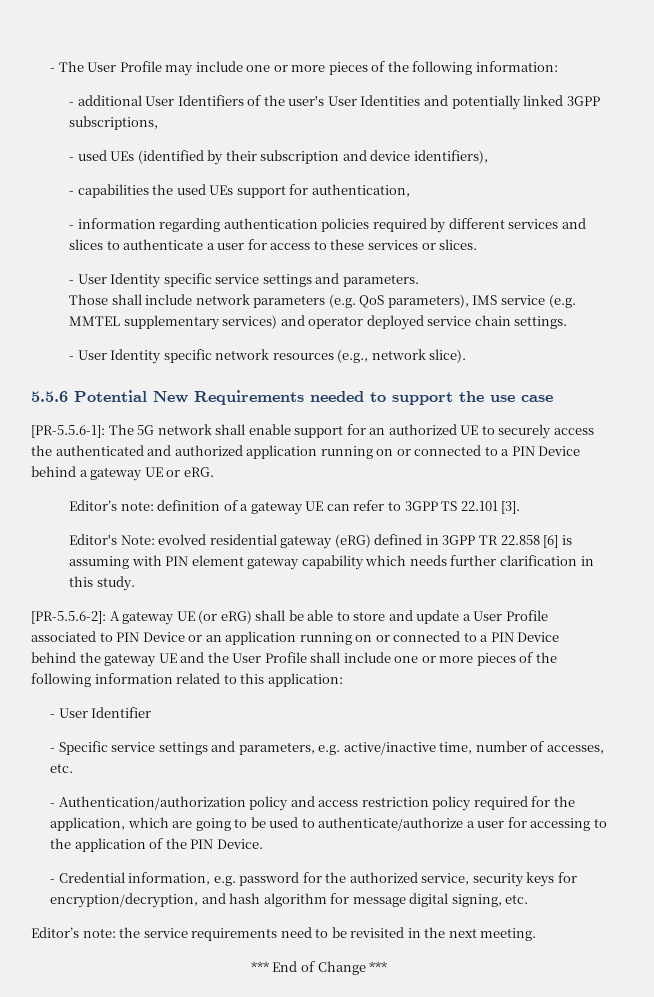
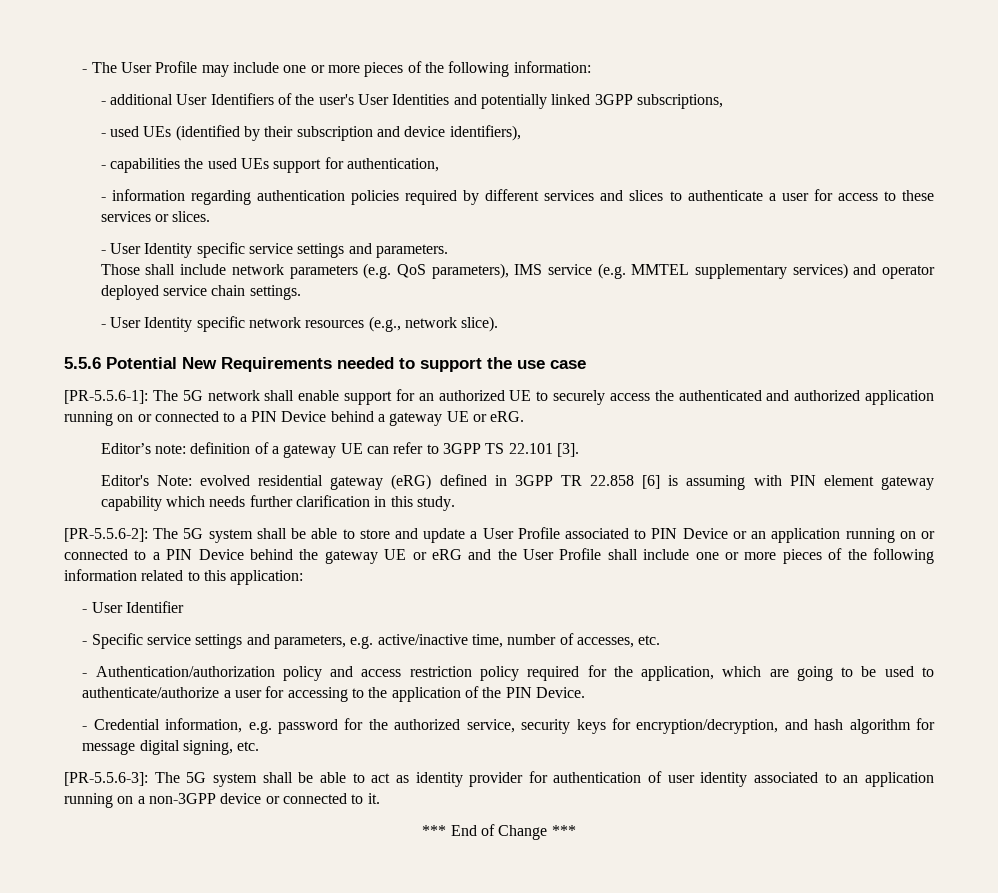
- [PR-5.5.6-2]: A gateway UE (or eRG) shall be able to store and update a User Profile associated to PIN Device or an application running on or connected to a PIN Device behind the gateway UE and the User Profile shall include one or more pieces of the following information related to this application:
+ [PR-5.5.6-2]: The 5G system shall be able to store and update a User Profile associated to PIN Device or an application running on or connected to a PIN Device behind the gateway UE or eRG and the User Profile shall include one or more pieces of the following information related to this application:
- Editor’s note: the service requirements need to be revisited in the next meeting.
+ [PR-5.5.6-3]: The 5G system shall be able to act as identity provider for authentication of user identity associated to an application running on a non-3GPP device or connected to it.

